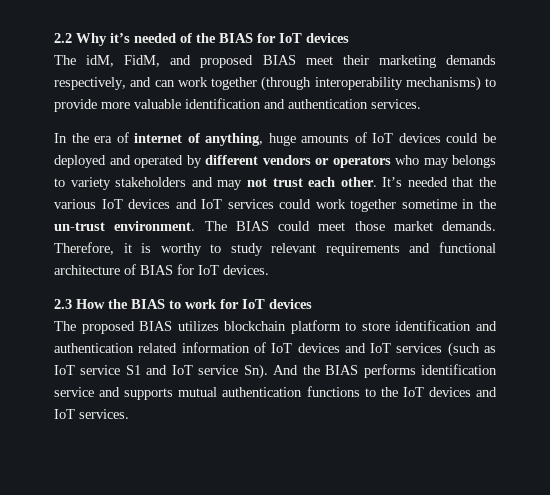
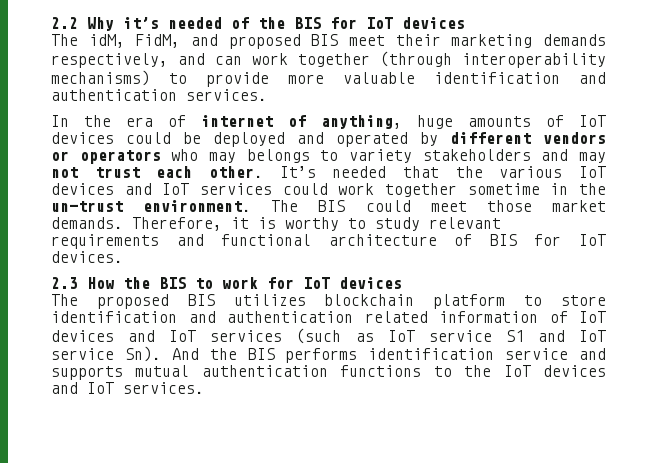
- 2.2 Why it’s needed of the BIAS for IoT devices
+ 2.2 Why it’s needed of the BIS for IoT devices
- The idM, FidM, and proposed BIAS meet their marketing demands respectively, and can work together (through interoperability mechanisms) to provide more valuable identification and authentication services.
+ The idM, FidM, and proposed BIS meet their marketing demands respectively, and can work together (through interoperability mechanisms) to provide more valuable identification and authentication services.
- The BIAS could meet those market demands.
+ The BIS could meet those market demands.
- Therefore, it is worthy to study relevant requirements and functional architecture of BIAS for IoT devices.
+ Therefore, it is worthy to study relevant requirements and functional architecture of BIS for IoT devices.
- 2.3 How the BIAS to work for IoT devices
+ 2.3 How the BIS to work for IoT devices
- The proposed BIAS utilizes blockchain platform to store identification and authentication related information of IoT devices and IoT services (such as IoT service S1 and IoT service Sn). And the BIAS performs identification service and supports mutual authentication functions to the IoT devices and IoT services.
+ The proposed BIS utilizes blockchain platform to store identification and authentication related information of IoT devices and IoT services (such as IoT service S1 and IoT service Sn). And the BIS performs identification service and supports mutual authentication functions to the IoT devices and IoT services.

